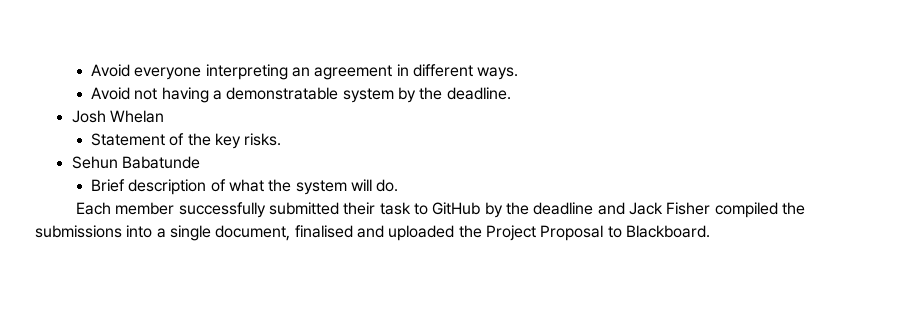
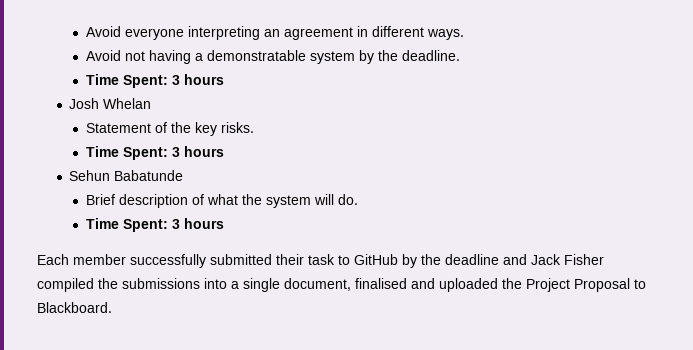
  Avoid not having a demonstratable system by the deadline.
+ Time Spent: 3 hours
  Statement of the key risks.
+ Time Spent: 3 hours
  Brief description of what the system will do.
+ Time Spent: 3 hours

